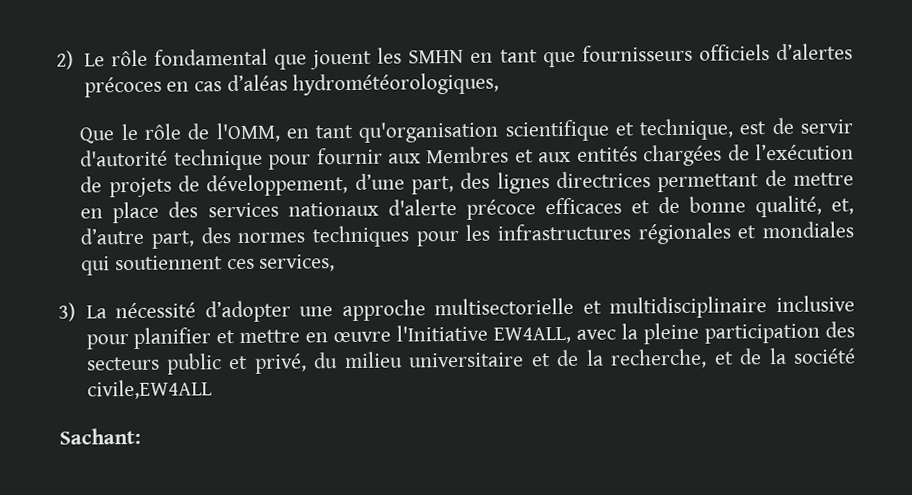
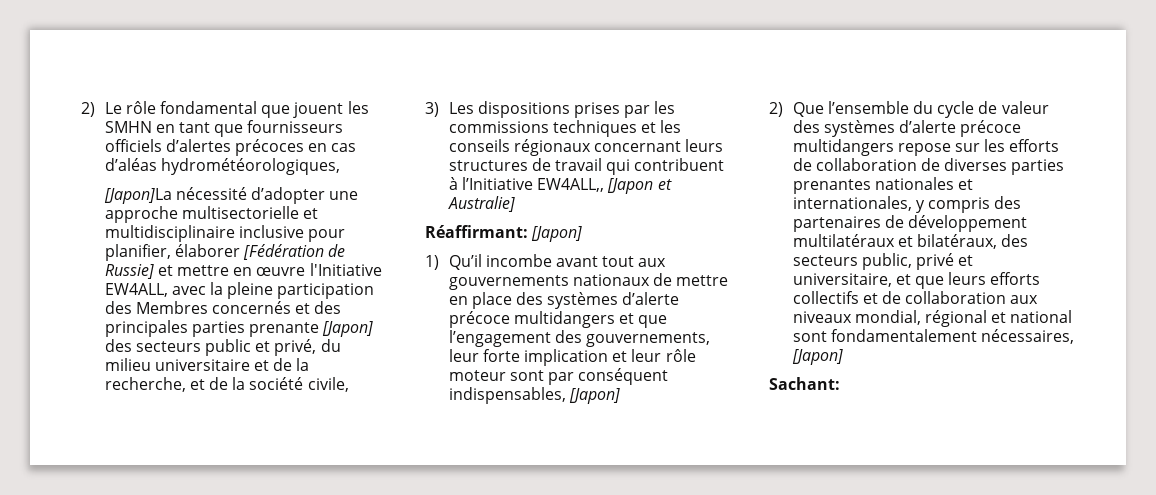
- Que le rôle de l'OMM, en tant qu'organisation scientifique et technique, est de servir d'autorité technique pour fournir aux Membres et aux entités chargées de l’exécution de projets de développement, d’une part, des lignes directrices permettant de mettre en place des services nationaux d'alerte précoce efficaces et de bonne qualité, et, d’autre part, des normes techniques pour les infrastructures régionales et mondiales qui soutiennent ces services,
- 3) La nécessité d’adopter une approche multisectorielle et multidisciplinaire inclusive pour planifier et mettre en œuvre l'Initiative EW4ALL, avec la pleine participation des secteurs public et privé, du milieu universitaire et de la recherche, et de la société civile,EW4ALL
+ [Japon]La nécessité d’adopter une approche multisectorielle et multidisciplinaire inclusive pour planifier, élaborer [Fédération de Russie] et mettre en œuvre l'Initiative EW4ALL, avec la pleine participation des Membres concernés et des principales parties prenante [Japon] des secteurs public et privé, du milieu universitaire et de la recherche, et de la société civile,
+ 3) Les dispositions prises par les commissions techniques et les conseils régionaux concernant leurs structures de travail qui contribuent à l’Initiative EW4ALL,, [Japon et Australie]
+ Réaffirmant: [Japon]
+ 1) Qu’il incombe avant tout aux gouvernements nationaux de mettre en place des systèmes d’alerte précoce multidangers et que l’engagement des gouvernements, leur forte implication et leur rôle moteur sont par conséquent indispensables, [Japon]
+ 2) Que l’ensemble du cycle de valeur des systèmes d’alerte précoce multidangers repose sur les efforts de collaboration de diverses parties prenantes nationales et internationales, y compris des partenaires de développement multilatéraux et bilatéraux, des secteurs public, privé et universitaire, et que leurs efforts collectifs et de collaboration aux niveaux mondial, régional et national sont fondamentalement nécessaires, [Japon]

